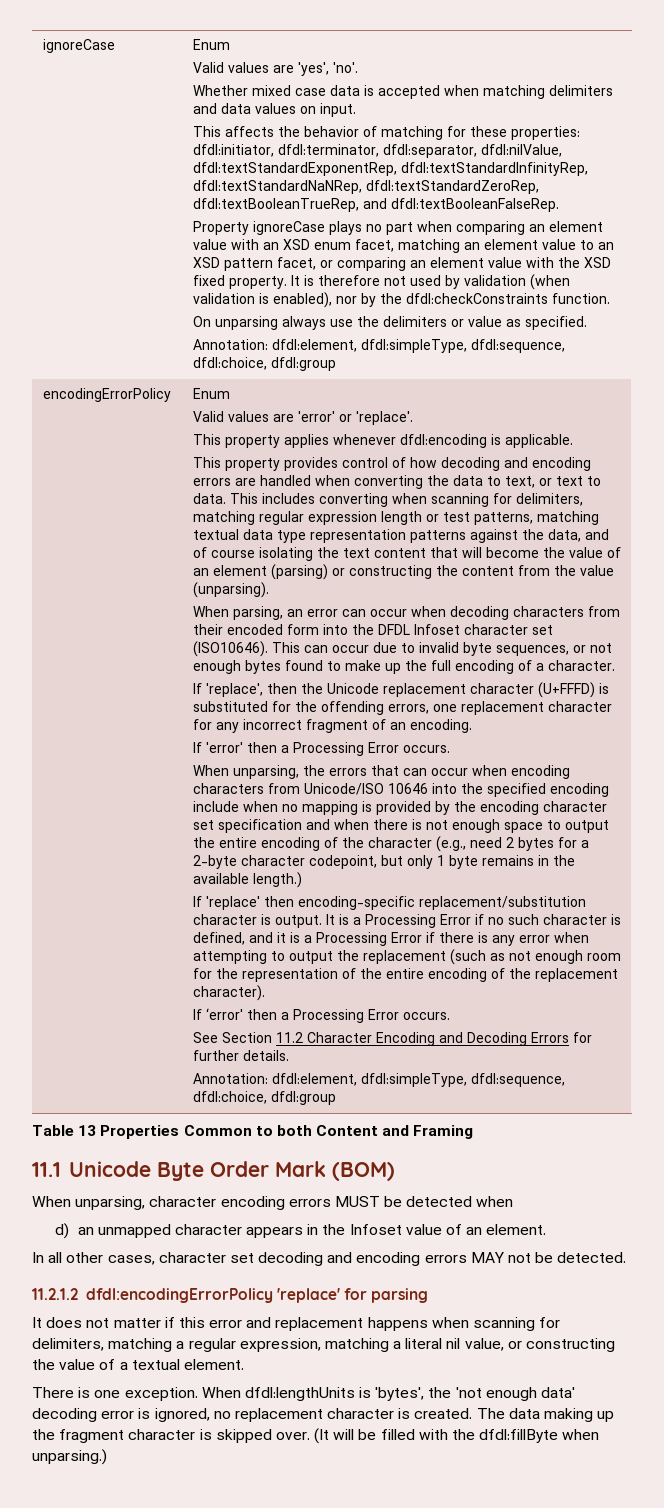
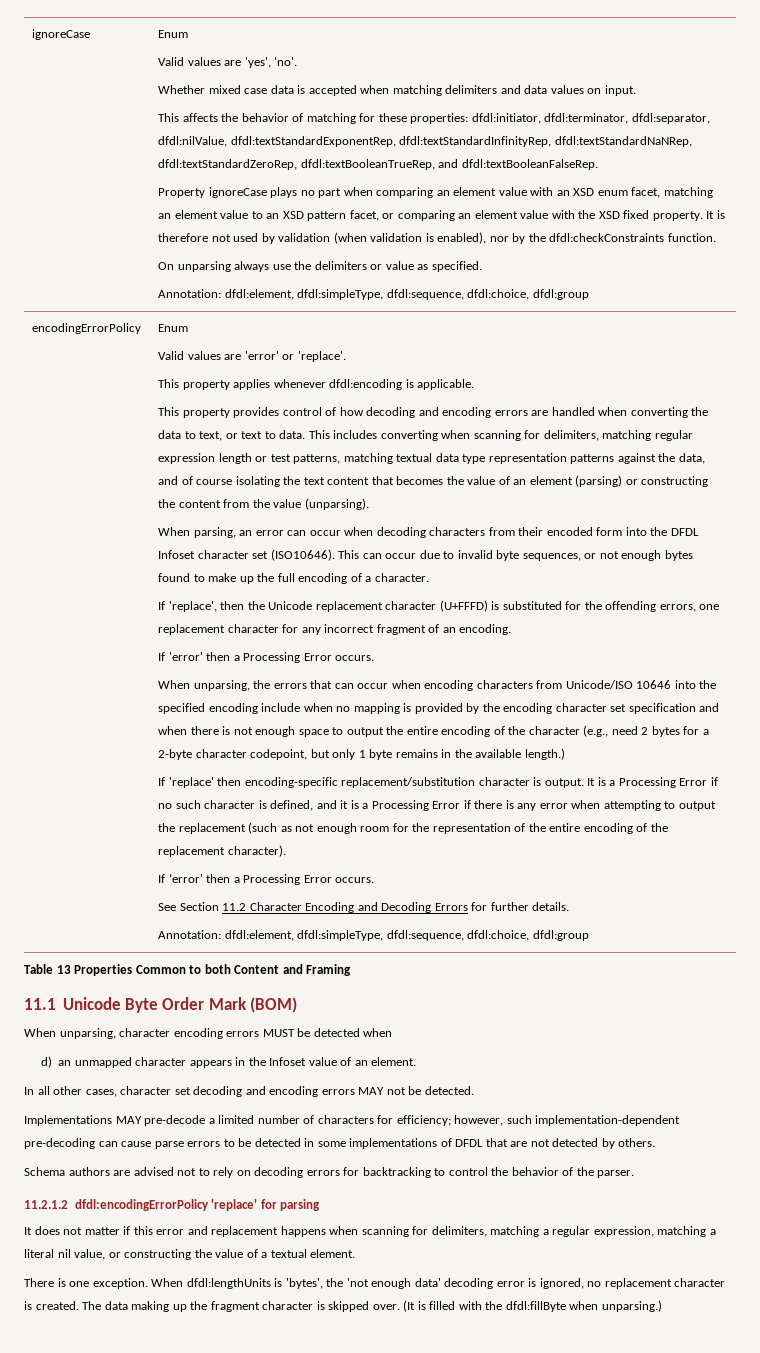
- This includes converting when scanning for delimiters, matching regular expression length or test patterns, matching textual data type representation patterns against the data, and of course isolating the text content that will become the value of an element (parsing) or constructing the content from the value (unparsing).
+ This includes converting when scanning for delimiters, matching regular expression length or test patterns, matching textual data type representation patterns against the data, and of course isolating the text content that becomes the value of an element (parsing) or constructing the content from the value (unparsing).
+ Implementations MAY pre-decode a limited number of characters for efficiency; however, such implementation-dependent pre-decoding can cause parse errors to be detected in some implementations of DFDL that are not detected by others.
+ Schema authors are advised not to rely on decoding errors for backtracking to control the behavior of the parser.
- (It will be filled with the dfdl:fillByte when unparsing.)
+ (It is filled with the dfdl:fillByte when unparsing.)

